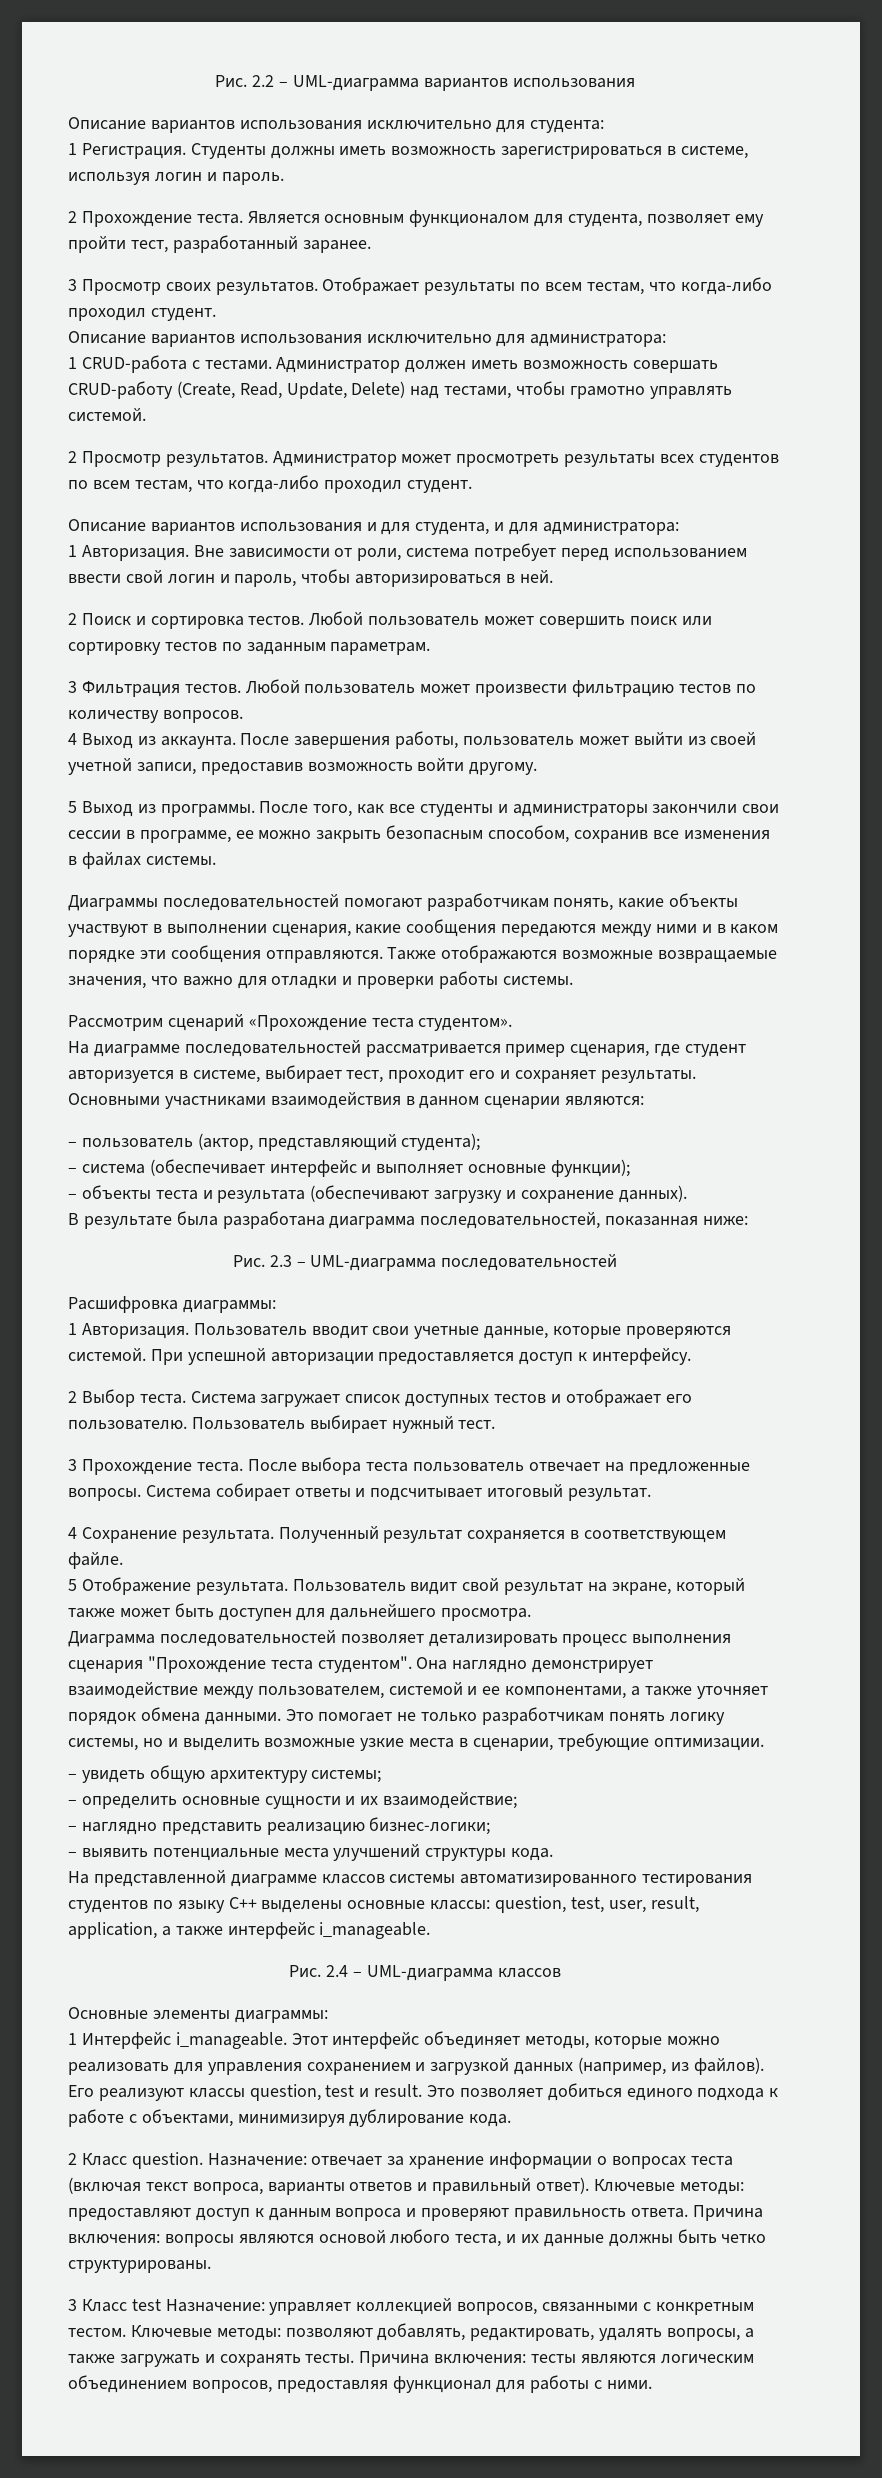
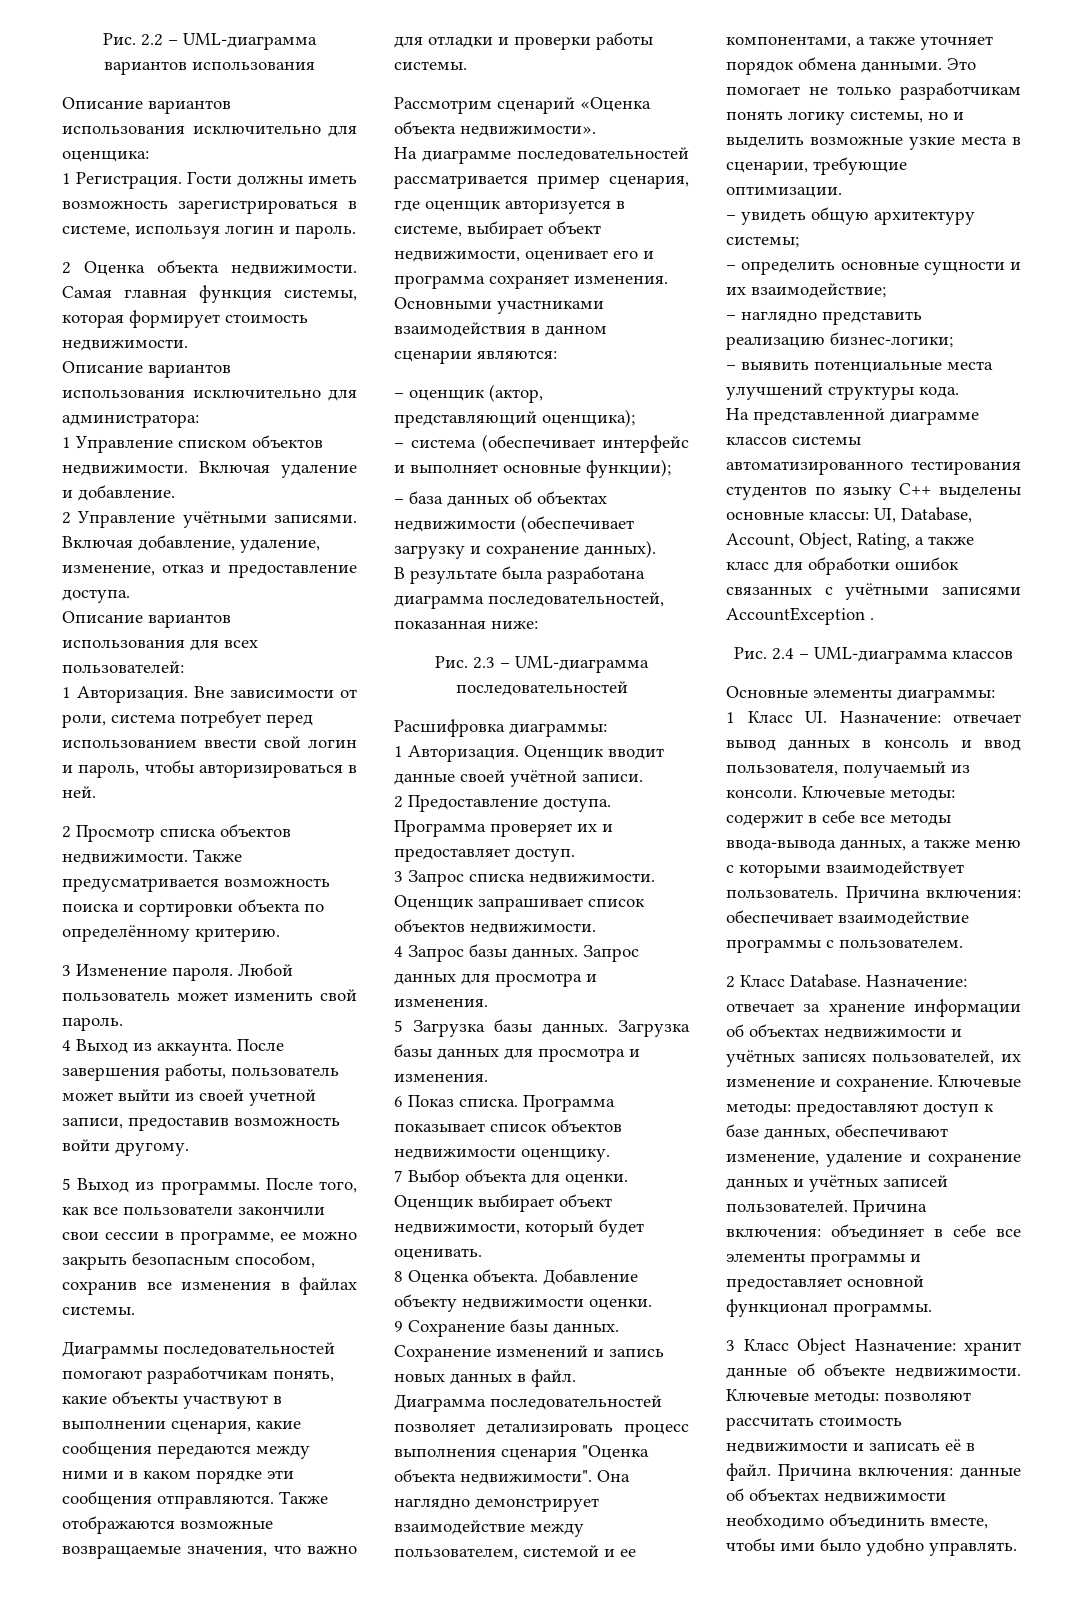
- Описание вариантов использования исключительно для студента:
+ Описание вариантов использования исключительно для оценщика:
- Студенты должны иметь возможность зарегистрироваться в системе, используя логин и пароль.
+ Гости должны иметь возможность зарегистрироваться в системе, используя логин и пароль.
- 2 Прохождение теста. Является основным функционалом для студента, позволяет ему пройти тест, разработанный заранее.
- 3 Просмотр своих результатов. Отображает результаты по всем тестам, что когда-либо проходил студент.
+ 2 Оценка объекта недвижимости. Самая главная функция системы, которая формирует стоимость недвижимости.
- 1 CRUD-работа с тестами. Администратор должен иметь возможность совершать CRUD-работу (Create, Read, Update, Delete) над тестами, чтобы грамотно управлять системой.
- 2 Просмотр результатов. Администратор может просмотреть результаты всех студентов по всем тестам, что когда-либо проходил студент.
- Описание вариантов использования и для студента, и для администратора:
+ 1 Управление списком объектов недвижимости. Включая удаление и добавление.
+ 2 Управление учётными записями. Включая добавление, удаление, изменение, отказ и предоставление доступа.
+ Описание вариантов использования для всех пользователей:
- 2 Поиск и сортировка тестов. Любой пользователь может совершить поиск или сортировку тестов по заданным параметрам.
- 3 Фильтрация тестов. Любой пользователь может произвести фильтрацию тестов по количеству вопросов.
+ 2 Просмотр списка объектов недвижимости. Также предусматривается возможность поиска и сортировки объекта по определённому критерию.
+ 3 Изменение пароля. Любой пользователь может изменить свой пароль.
- После того, как все студенты и администраторы закончили свои сессии в программе, ее можно закрыть безопасным способом, сохранив все изменения в файлах системы.
+ После того, как все пользователи закончили свои сессии в программе, ее можно закрыть безопасным способом, сохранив все изменения в файлах системы.
- Рассмотрим сценарий «Прохождение теста студентом».
+ Рассмотрим сценарий «Оценка объекта недвижимости».
- На диаграмме последовательностей рассматривается пример сценария, где студент авторизуется в системе, выбирает тест, проходит его и сохраняет результаты.
+ На диаграмме последовательностей рассматривается пример сценария, где оценщик авторизуется в системе, выбирает объект недвижимости, оценивает его и программа сохраняет изменения.
- – пользователь (актор, представляющий студента);
+ – оценщик (актор, представляющий оценщика);
- – объекты теста и результата (обеспечивают загрузку и сохранение данных).
+ – база данных об объектах недвижимости (обеспечивает загрузку и сохранение данных).
- Пользователь вводит свои учетные данные, которые проверяются системой. При успешной авторизации предоставляется доступ к интерфейсу.
- 2 Выбор теста. Система загружает список доступных тестов и отображает его пользователю. Пользователь выбирает нужный тест.
- 3 Прохождение теста. После выбора теста пользователь отвечает на предложенные вопросы. Система собирает ответы и подсчитывает итоговый результат.
- 4 Сохранение результата. Полученный результат сохраняется в соответствующем файле.
- 5 Отображение результата. Пользователь видит свой результат на экране, который также может быть доступен для дальнейшего просмотра.
+ Оценщик вводит данные своей учётной записи.
+ 2 Предоставление доступа. Программа проверяет их и предоставляет доступ.
+ 3 Запрос списка недвижимости. Оценщик запрашивает список объектов недвижимости.
+ 4 Запрос базы данных. Запрос данных для просмотра и изменения.
+ 5 Загрузка базы данных. Загрузка базы данных для просмотра и изменения.
+ 6 Показ списка. Программа показывает список объектов недвижимости оценщику.
+ 7 Выбор объекта для оценки. Оценщик выбирает объект недвижимости, который будет оценивать.
+ 8 Оценка объекта. Добавление объекту недвижимости оценки.
+ 9 Сохранение базы данных. Сохранение изменений и запись новых данных в файл.
- Диаграмма последовательностей позволяет детализировать процесс выполнения сценария "Прохождение теста студентом".
+ Диаграмма последовательностей позволяет детализировать процесс выполнения сценария "Оценка объекта недвижимости".
- На представленной диаграмме классов системы автоматизированного тестирования студентов по языку C++ выделены основные классы: question, test, user, result, application, а также интерфейс i_manageable.
+ На представленной диаграмме классов системы автоматизированного тестирования студентов по языку C++ выделены основные классы: UI, Database, Account, Object, Rating, а также класс для обработки ошибок связанных с учётными записями AccountException .
- 1 Интерфейс i_manageable. Этот интерфейс объединяет методы, которые можно реализовать для управления сохранением и загрузкой данных (например, из файлов). Его реализуют классы question, test и result. Это позволяет добиться единого подхода к работе с объектами, минимизируя дублирование кода.
+ 1 Класс UI. Назначение: отвечает вывод данных в консоль и ввод пользователя, получаемый из консоли. Ключевые методы: содержит в себе все методы ввода-вывода данных, а также меню с которыми взаимодействует пользователь. Причина включения: обеспечивает взаимодействие программы с пользователем.
- 2 Класс question.
+ 2 Класс Database.
- Назначение: отвечает за хранение информации о вопросах теста (включая текст вопроса, варианты ответов и правильный ответ).
+ Назначение: отвечает за хранение информации об объектах недвижимости и учётных записях пользователей, их изменение и сохранение.
- Ключевые методы: предоставляют доступ к данным вопроса и проверяют правильность ответа. Причина включения: вопросы являются основой любого теста, и их данные должны быть четко структурированы.
- 3 Класс test Назначение: управляет коллекцией вопросов, связанными с конкретным тестом. Ключевые методы: позволяют добавлять, редактировать, удалять вопросы, а также загружать и сохранять тесты. Причина включения: тесты являются логическим объединением вопросов, предоставляя функционал для работы с ними.
+ Ключевые методы: предоставляют доступ к базе данных, обеспечивают изменение, удаление и сохранение данных и учётных записей пользователей. Причина включения: объединяет в себе все элементы программы и предоставляет основной функционал программы.
+ 3 Класс Object Назначение: хранит данные об объекте недвижимости. Ключевые методы: позволяют рассчитать стоимость недвижимости и записать её в файл. Причина включения: данные об объектах недвижимости необходимо объединить вместе, чтобы ими было удобно управлять.

